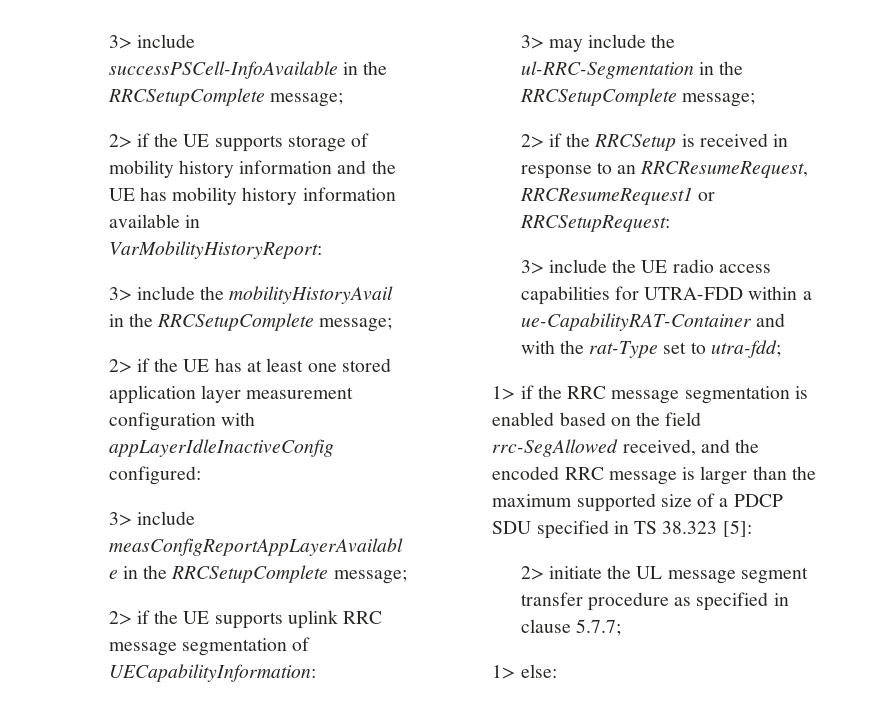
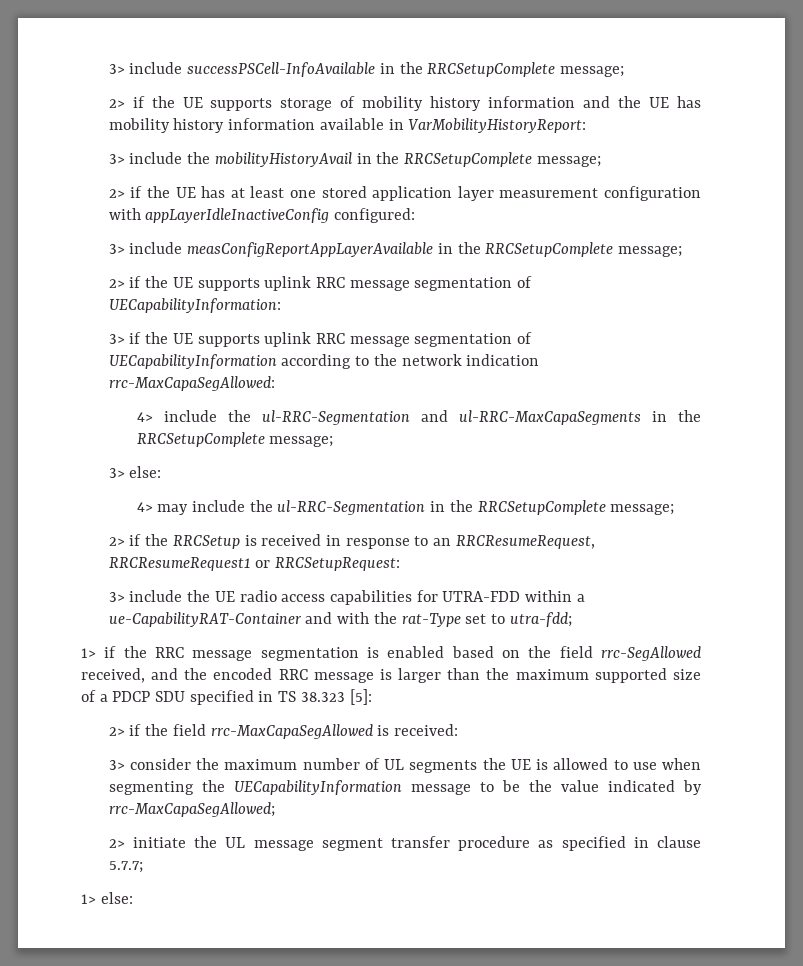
- 3> may include the ul-RRC-Segmentation in the RRCSetupComplete message;
+ 3> if the UE supports uplink RRC message segmentation of UECapabilityInformation according to the network indication rrc-MaxCapaSegAllowed:
+ 4> include the ul-RRC-Segmentation and ul-RRC-MaxCapaSegments in the RRCSetupComplete message;
+ 3> else:
+ 4> may include the ul-RRC-Segmentation in the RRCSetupComplete message;
+ 2> if the field rrc-MaxCapaSegAllowed is received:
+ 3> consider the maximum number of UL segments the UE is allowed to use when segmenting the UECapabilityInformation message to be the value indicated by rrc-MaxCapaSegAllowed;

